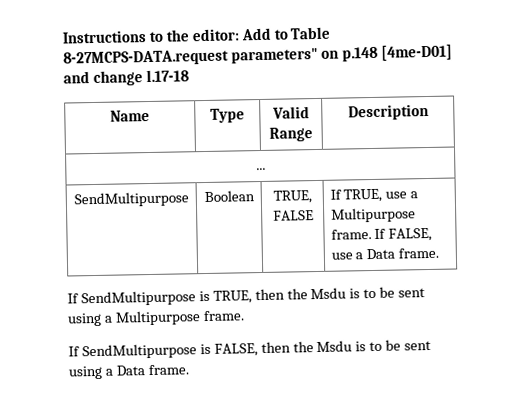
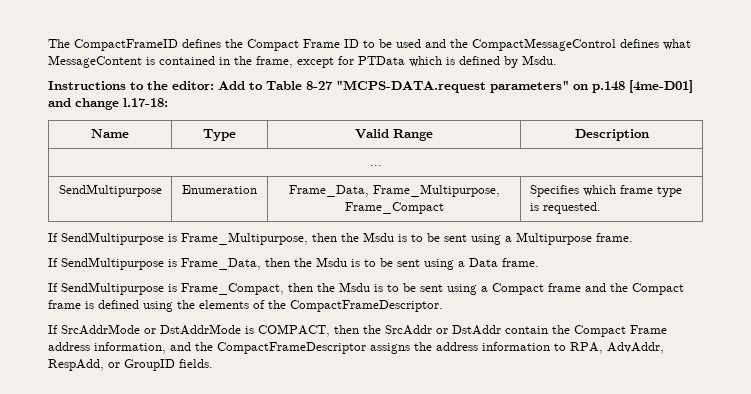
+ The CompactFrameID defines the Compact Frame ID to be used and the CompactMessageControl defines what MessageContent is contained in the frame, except for PTData which is defined by Msdu.
- Instructions to the editor: Add to Table 8-27MCPS-DATA.request parameters" on p.148 [4me-D01] and change l.17-18
+ Instructions to the editor: Add to Table 8-27 "MCPS-DATA.request parameters" on p.148 [4me-D01] and change l.17-18:
- SendMultipurpose | Boolean | TRUE, FALSE | If TRUE, use a Multipurpose frame. If FALSE, use a Data frame.
- If SendMultipurpose is TRUE, then the Msdu is to be sent using a Multipurpose frame.
+ SendMultipurpose | Enumeration | Frame_Data, Frame_Multipurpose, Frame_Compact | Specifies which frame type is requested.
+ If SendMultipurpose is Frame_Multipurpose, then the Msdu is to be sent using a Multipurpose frame.
- If SendMultipurpose is FALSE, then the Msdu is to be sent using a Data frame.
+ If SendMultipurpose is Frame_Data, then the Msdu is to be sent using a Data frame.
+ If SendMultipurpose is Frame_Compact, then the Msdu is to be sent using a Compact frame and the Compact frame is defined using the elements of the CompactFrameDescriptor.
+ If SrcAddrMode or DstAddrMode is COMPACT, then the SrcAddr or DstAddr contain the Compact Frame address information, and the CompactFrameDescriptor assigns the address information to RPA, AdvAddr, RespAdd, or GroupID fields.

